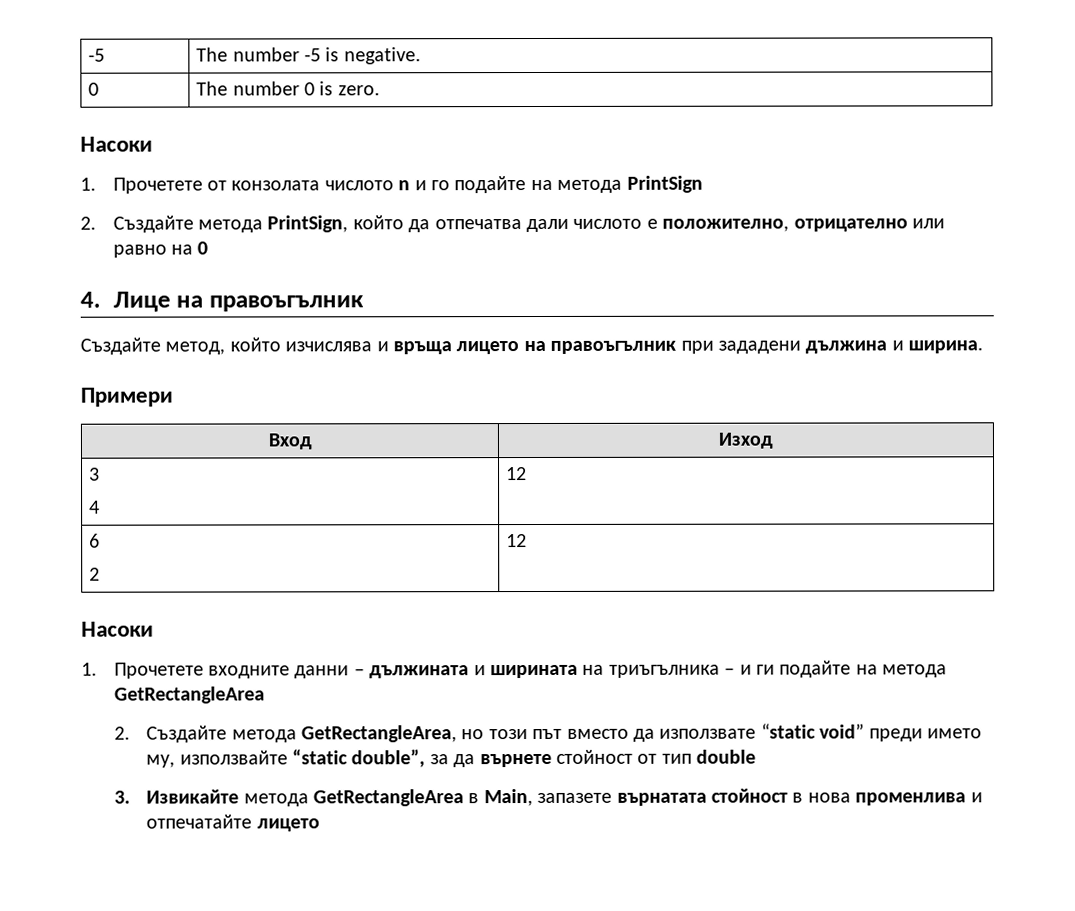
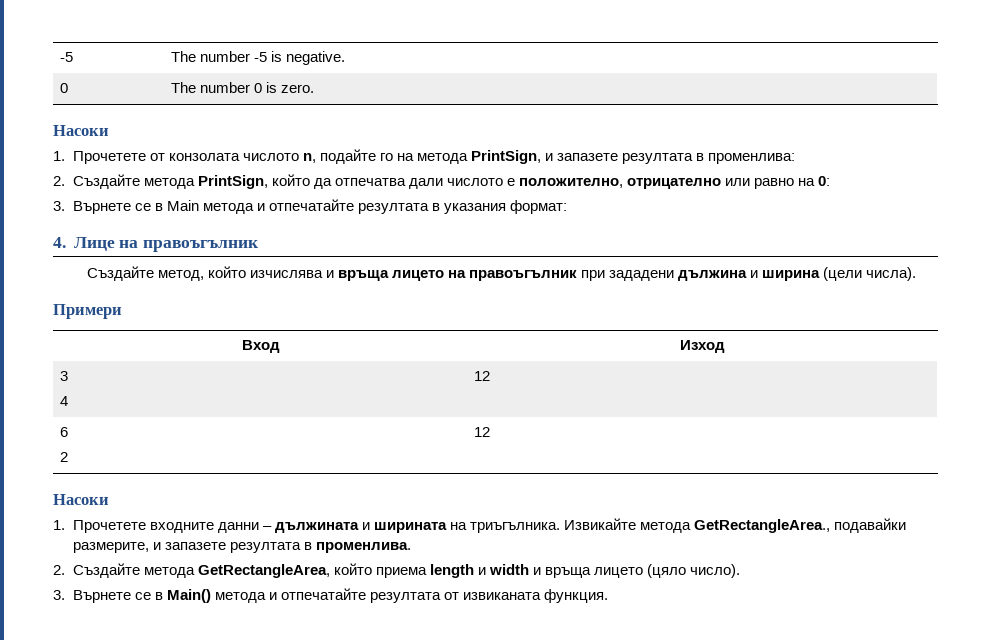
- 1. Прочетете от конзолата числото n и го подайте на метода PrintSign
+ 1. Прочетете от конзолата числото n, подайте го на метода PrintSign, и запазете резултата в променлива:
- 2. Създайте метода PrintSign, който да отпечатва дали числото е положително, отрицателно или равно на 0
+ 2. Създайте метода PrintSign, който да отпечатва дали числото е положително, отрицателно или равно на 0:
+ 3. Върнете се в Main метода и отпечатайте резултата в указания формат:
- Създайте метод, който изчислява и връща лицето на правоъгълник при зададени дължина и ширина.
+ Създайте метод, който изчислява и връща лицето на правоъгълник при зададени дължина и ширина (цели числа).
- 1. Прочетете входните данни – дължината и ширината на триъгълника – и ги подайте на метода GetRectangleArea
- 2. Създайте метода GetRectangleArea, но този път вместо да използвате “static void” преди името му, използвайте “static double”, за да върнете стойност от тип double
- 3. Извикайте метода GetRectangleArea в Main, запазете върнатата стойност в нова променлива и отпечатайте лицето
+ 1. Прочетете входните данни – дължината и ширината на триъгълника. Извикайте метода GetRectangleArea., подавайки размерите, и запазете резултата в променлива.
+ 2. Създайте метода GetRectangleArea, който приема length и width и връща лицето (цяло число).
+ 3. Върнете се в Main() метода и отпечатайте резултата от извиканата функция.

